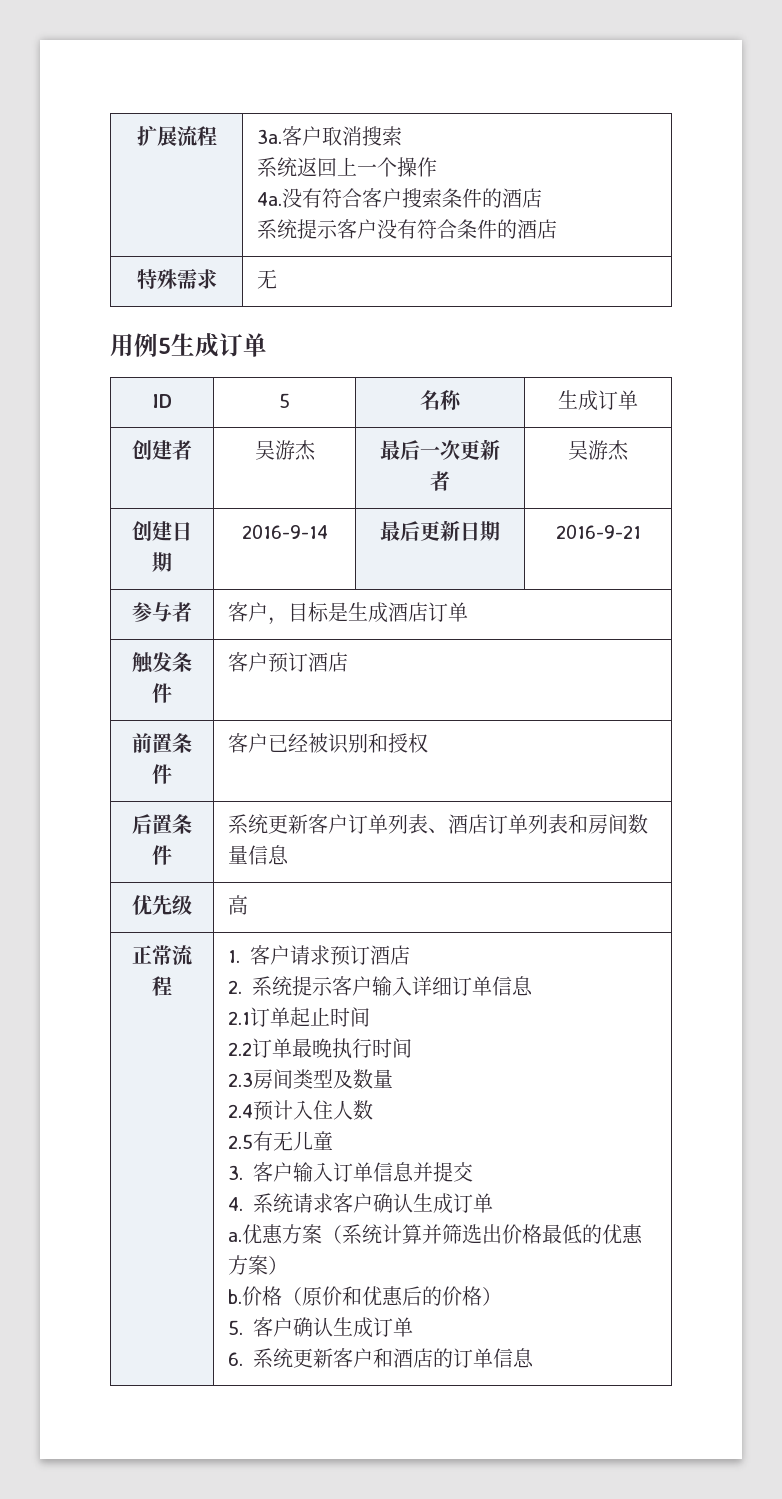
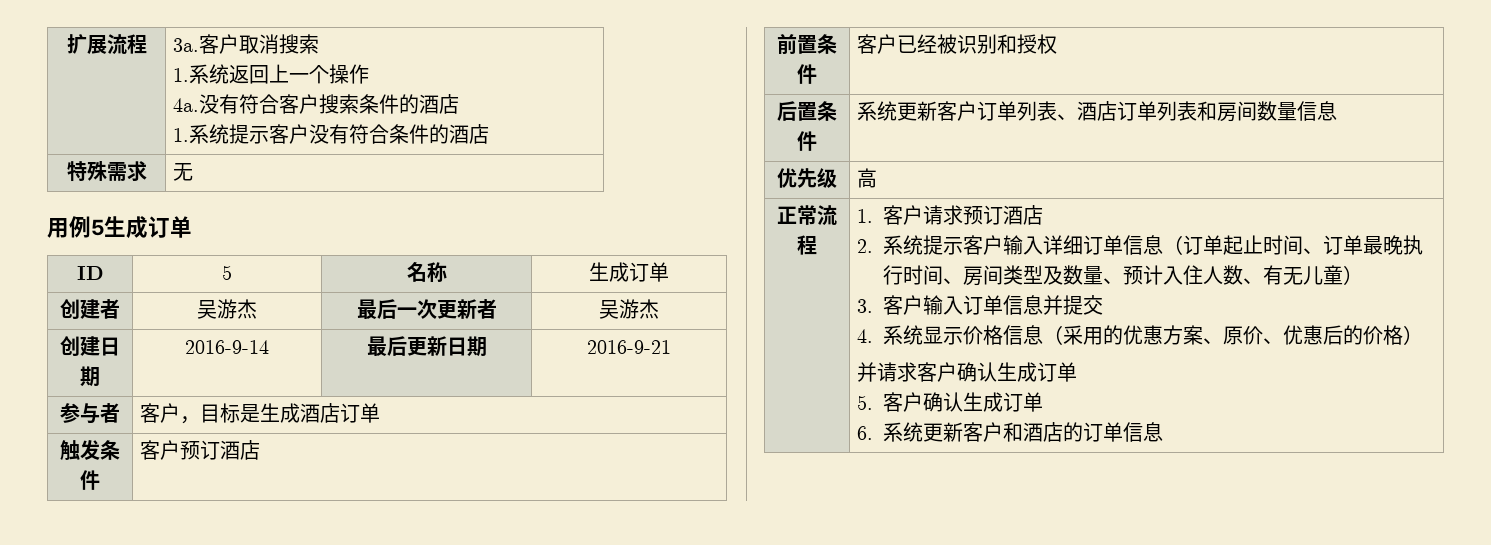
  扩展流程 | 3a.客户取消搜索
- 系统返回上一个操作
+ 1.系统返回上一个操作
  4a.没有符合客户搜索条件的酒店
- 系统提示客户没有符合条件的酒店
+ 1.系统提示客户没有符合条件的酒店
- 2.系统提示客户输入详细订单信息
- 2.1订单起止时间
- 2.2订单最晚执行时间
- 2.3房间类型及数量
- 2.4预计入住人数
- 2.5有无儿童
+ 2.系统提示客户输入详细订单信息（订单起止时间、订单最晚执行时间、房间类型及数量、预计入住人数、有无儿童）
- 4.系统请求客户确认生成订单
+ 4.系统显示价格信息（采用的优惠方案、原价、优惠后的价格）
+ 并请求客户确认生成订单
- a.优惠方案（系统计算并筛选出价格最低的优惠方案）
- b.价格（原价和优惠后的价格）

